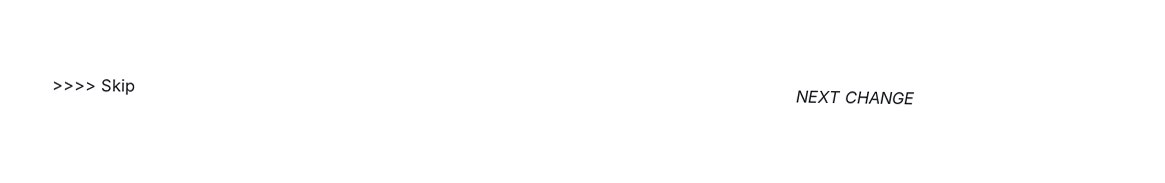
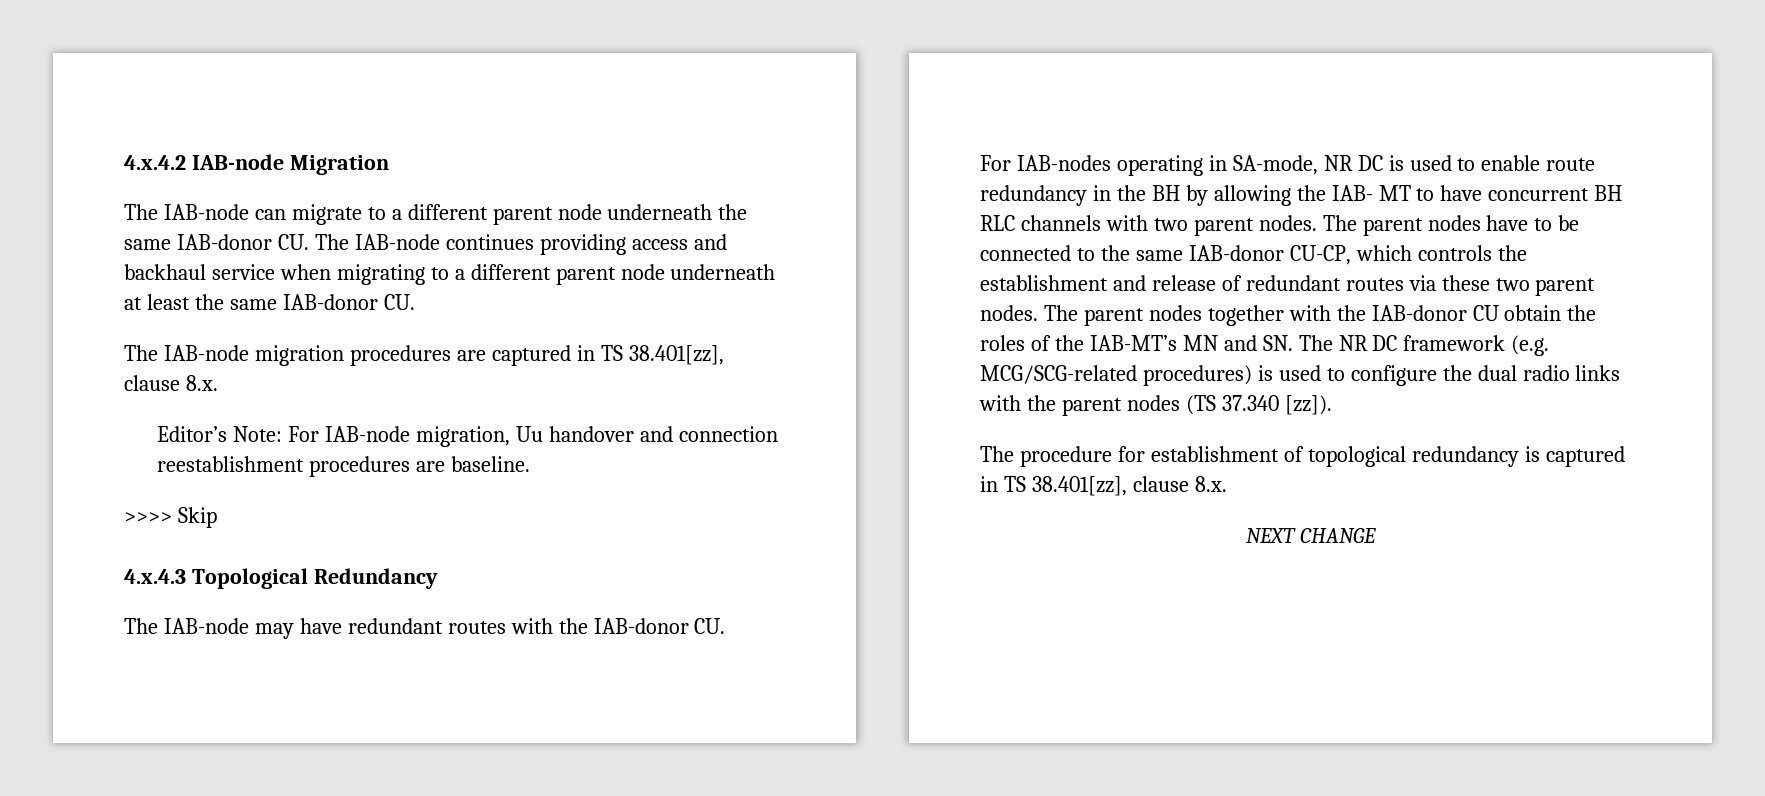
+ 4.x.4.2 IAB-node Migration
+ The IAB-node can migrate to a different parent node underneath the same IAB-donor CU. The IAB-node continues providing access and backhaul service when migrating to a different parent node underneath at least the same IAB-donor CU.
+ The IAB-node migration procedures are captured in TS 38.401[zz], clause 8.x.
+ Editor’s Note: For IAB-node migration, Uu handover and connection reestablishment procedures are baseline.
  >>>> Skip
+ 4.x.4.3 Topological Redundancy
+ The IAB-node may have redundant routes with the IAB-donor CU.
+ For IAB-nodes operating in SA-mode, NR DC is used to enable route redundancy in the BH by allowing the IAB- MT to have concurrent BH RLC channels with two parent nodes. The parent nodes have to be connected to the same IAB-donor CU-CP, which controls the establishment and release of redundant routes via these two parent nodes. The parent nodes together with the IAB-donor CU obtain the roles of the IAB-MT’s MN and SN. The NR DC framework (e.g. MCG/SCG-related procedures) is used to configure the dual radio links with the parent nodes (TS 37.340 [zz]).
+ The procedure for establishment of topological redundancy is captured in TS 38.401[zz], clause 8.x.

